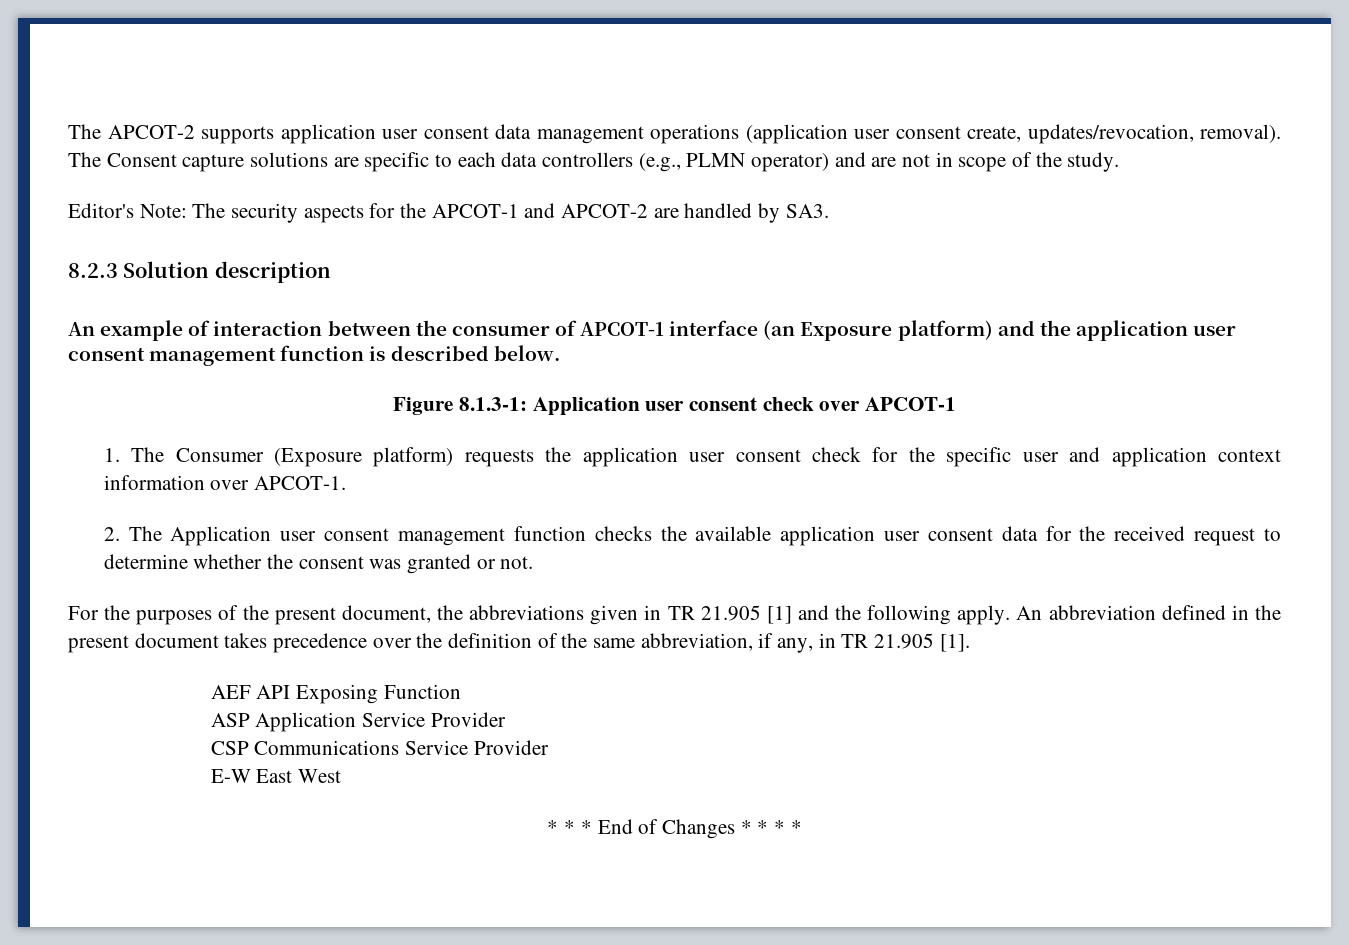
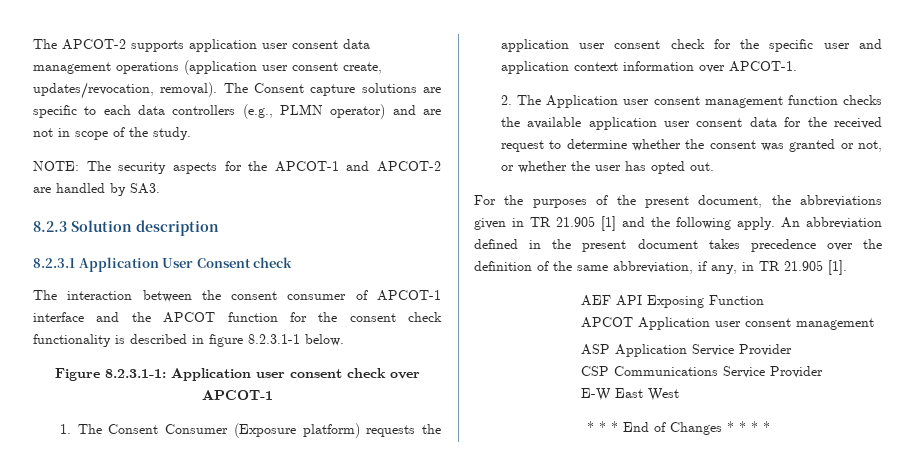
- Editor's Note: The security aspects for the APCOT-1 and APCOT-2 are handled by SA3.
+ NOTE: The security aspects for the APCOT-1 and APCOT-2 are handled by SA3.
- An example of interaction between the consumer of APCOT-1 interface (an Exposure platform) and the application user consent management function is described below.
+ 8.2.3.1 Application User Consent check
+ The interaction between the consent consumer of APCOT-1 interface and the APCOT function for the consent check functionality is described in figure 8.2.3.1-1 below.
- Figure 8.1.3-1: Application user consent check over APCOT-1
+ Figure 8.2.3.1-1: Application user consent check over APCOT-1
- 1. The Consumer (Exposure platform) requests the application user consent check for the specific user and application context information over APCOT-1.
+ 1. The Consent Consumer (Exposure platform) requests the application user consent check for the specific user and application context information over APCOT-1.
- 2. The Application user consent management function checks the available application user consent data for the received request to determine whether the consent was granted or not.
+ 2. The Application user consent management function checks the available application user consent data for the received request to determine whether the consent was granted or not, or whether the user has opted out.
+ APCOT Application user consent management

